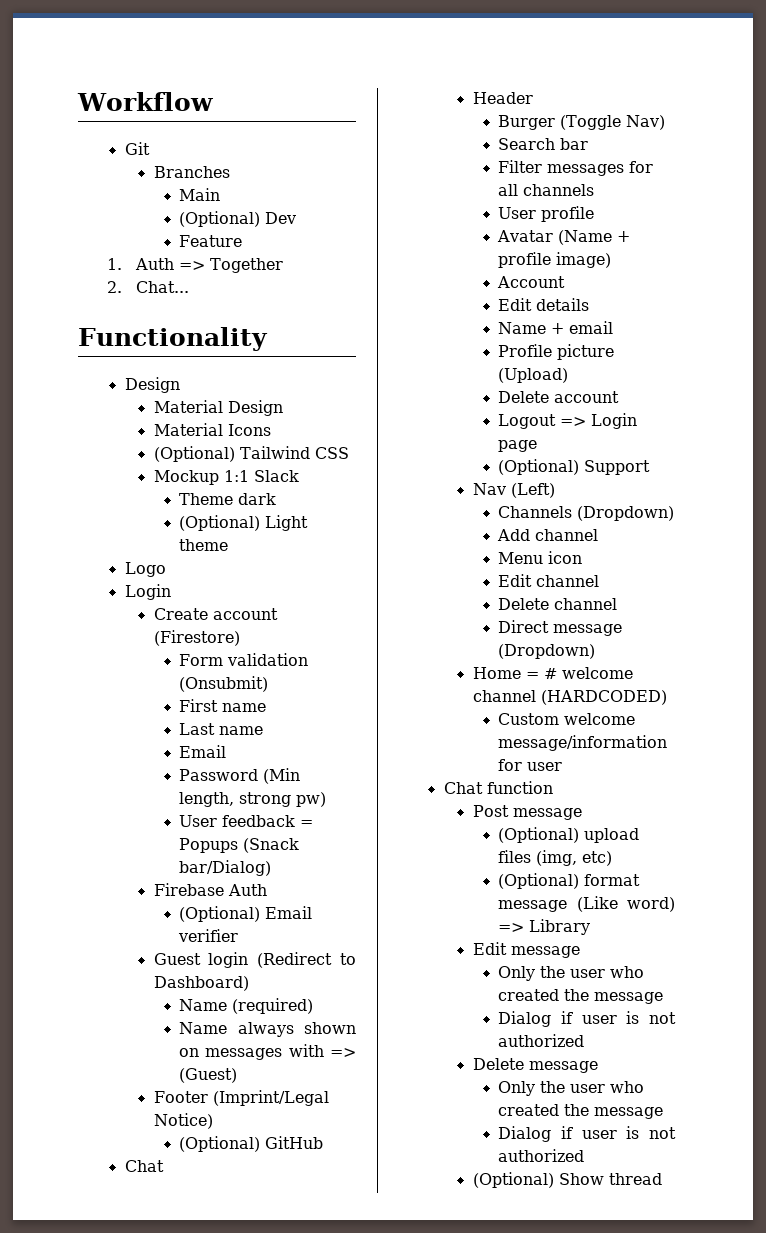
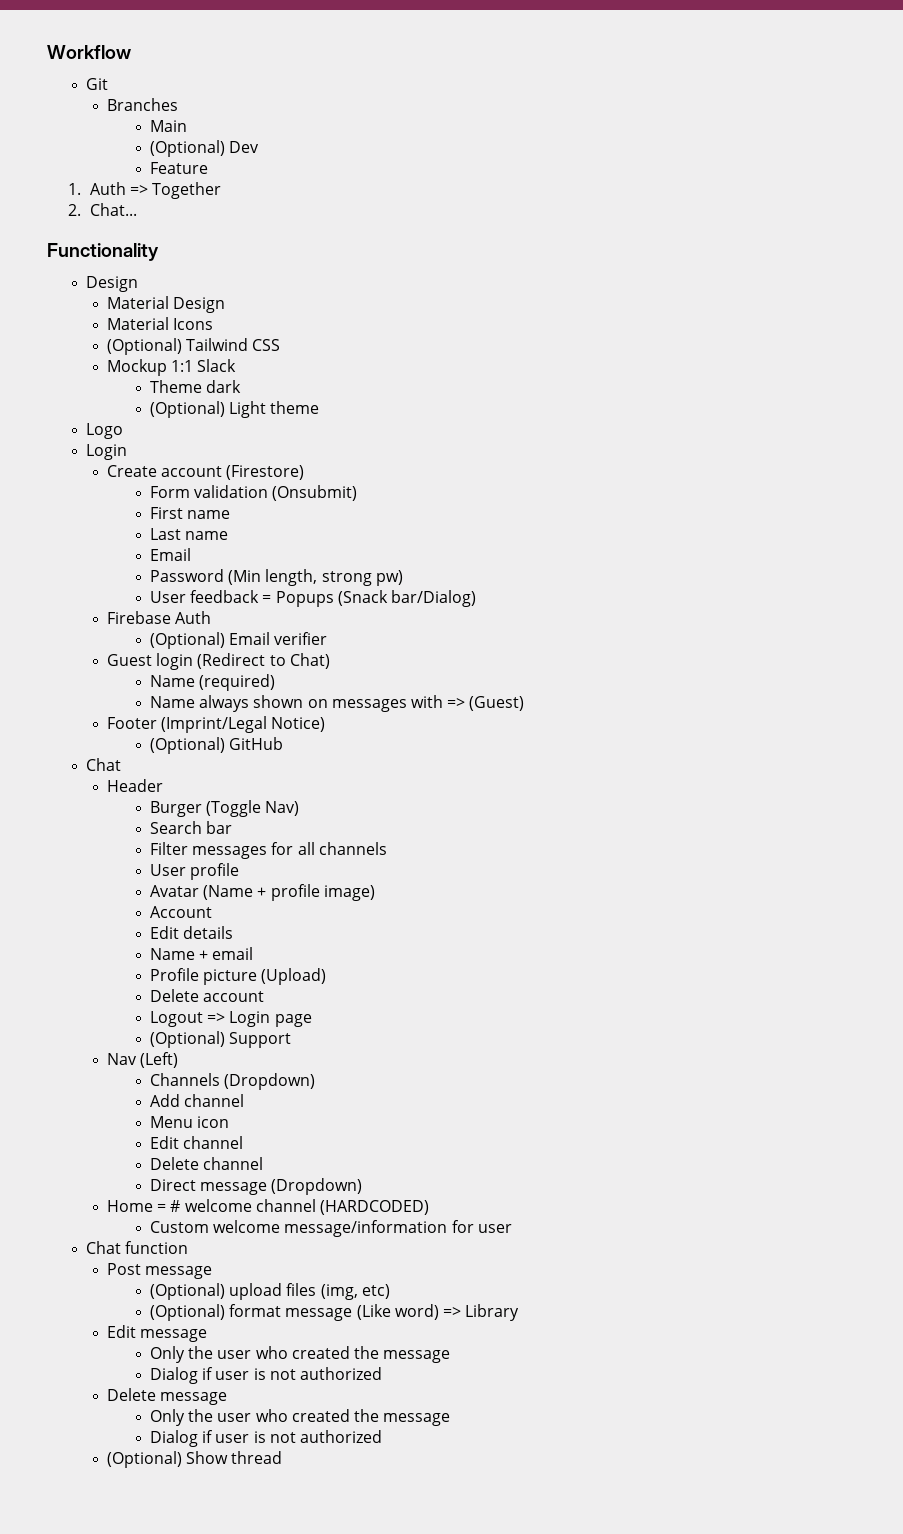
- Guest login (Redirect to Dashboard)
+ Guest login (Redirect to Chat)

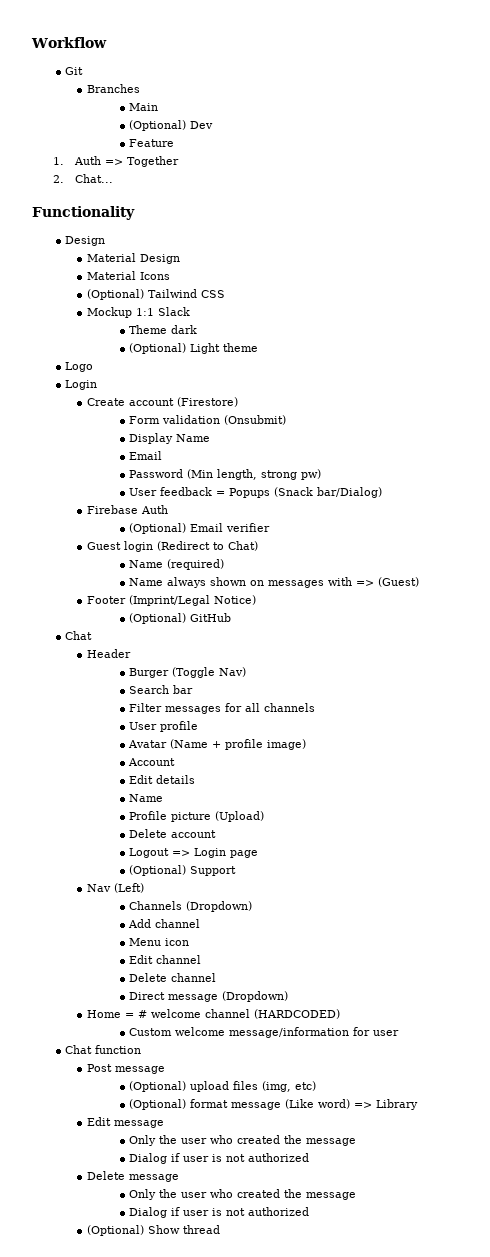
- First name
- Last name
+ Display Name
  Edit details
- Name + email
+ Name

